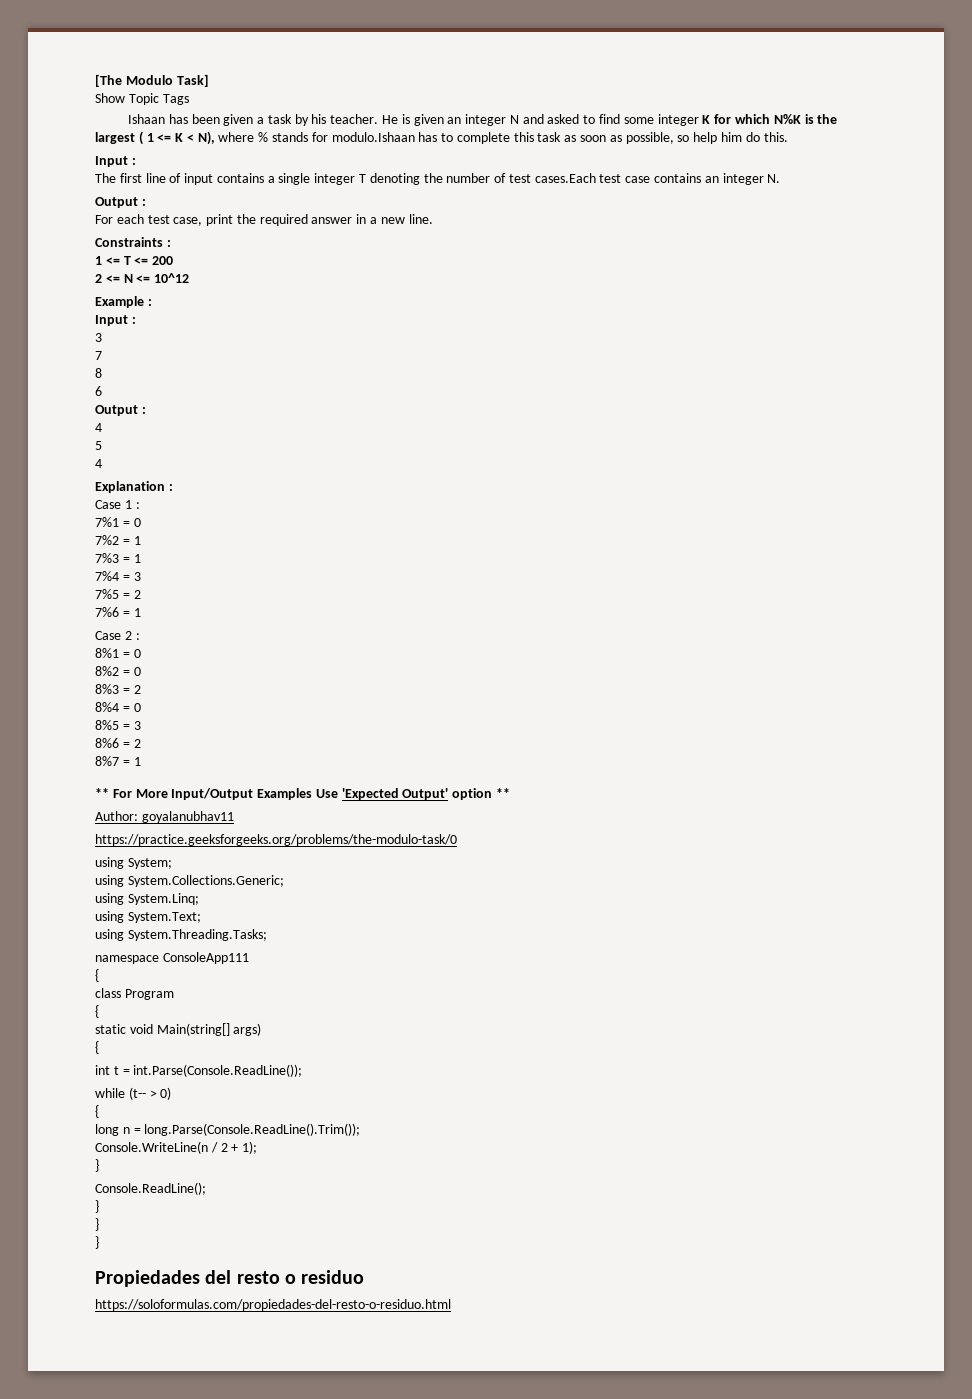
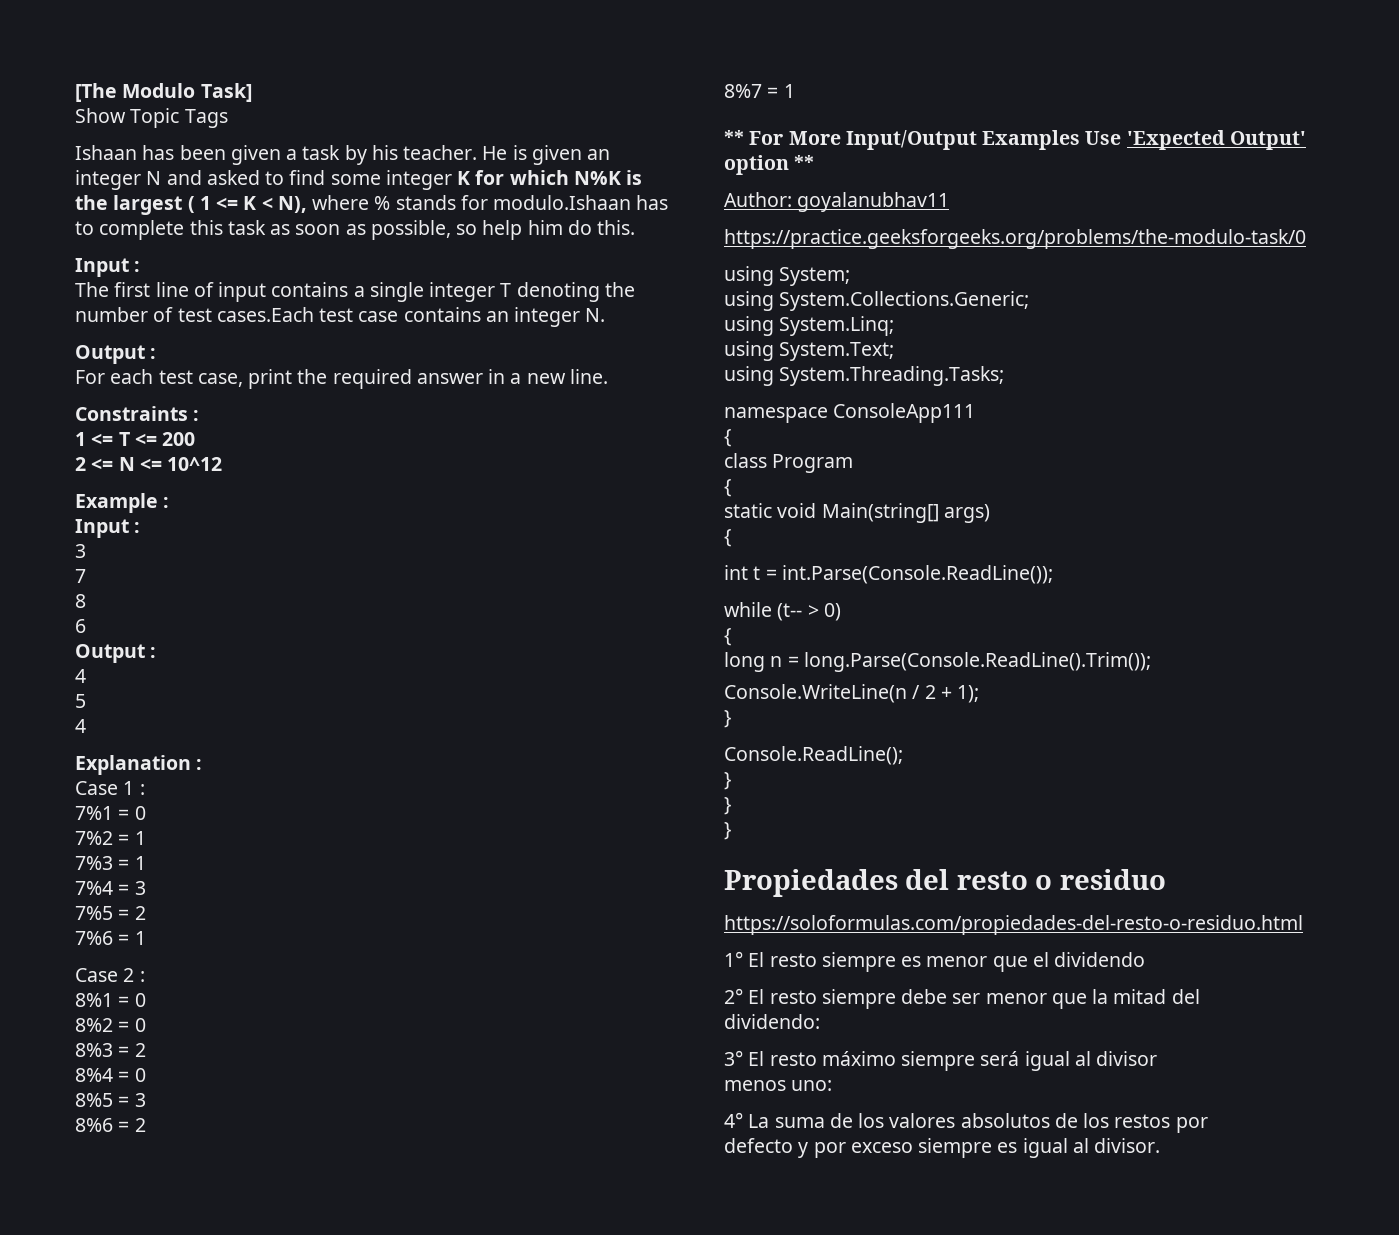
+ 1° El resto siempre es menor que el dividendo
+ 2° El resto siempre debe ser menor que la mitad del
+ dividendo:
+ 3° El resto máximo siempre será igual al divisor
+ menos uno:
+ 4° La suma de los valores absolutos de los restos por
+ defecto y por exceso siempre es igual al divisor.

